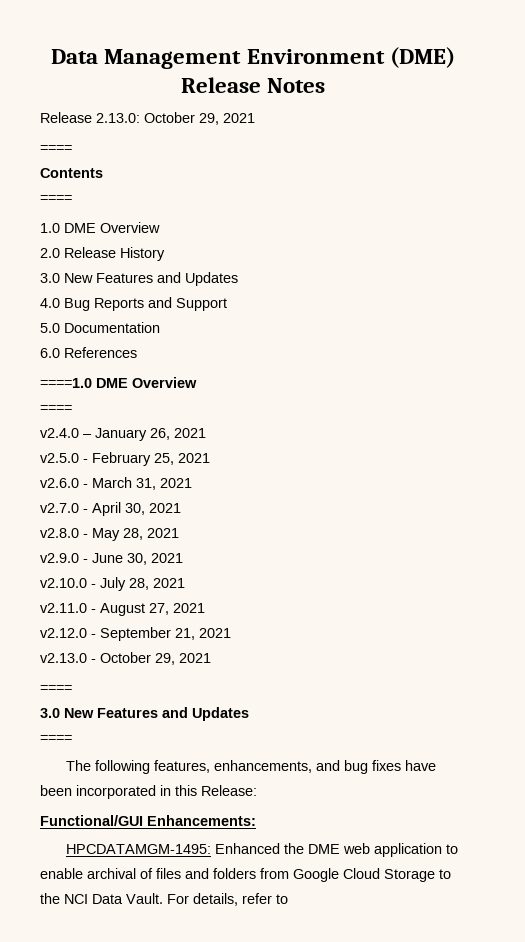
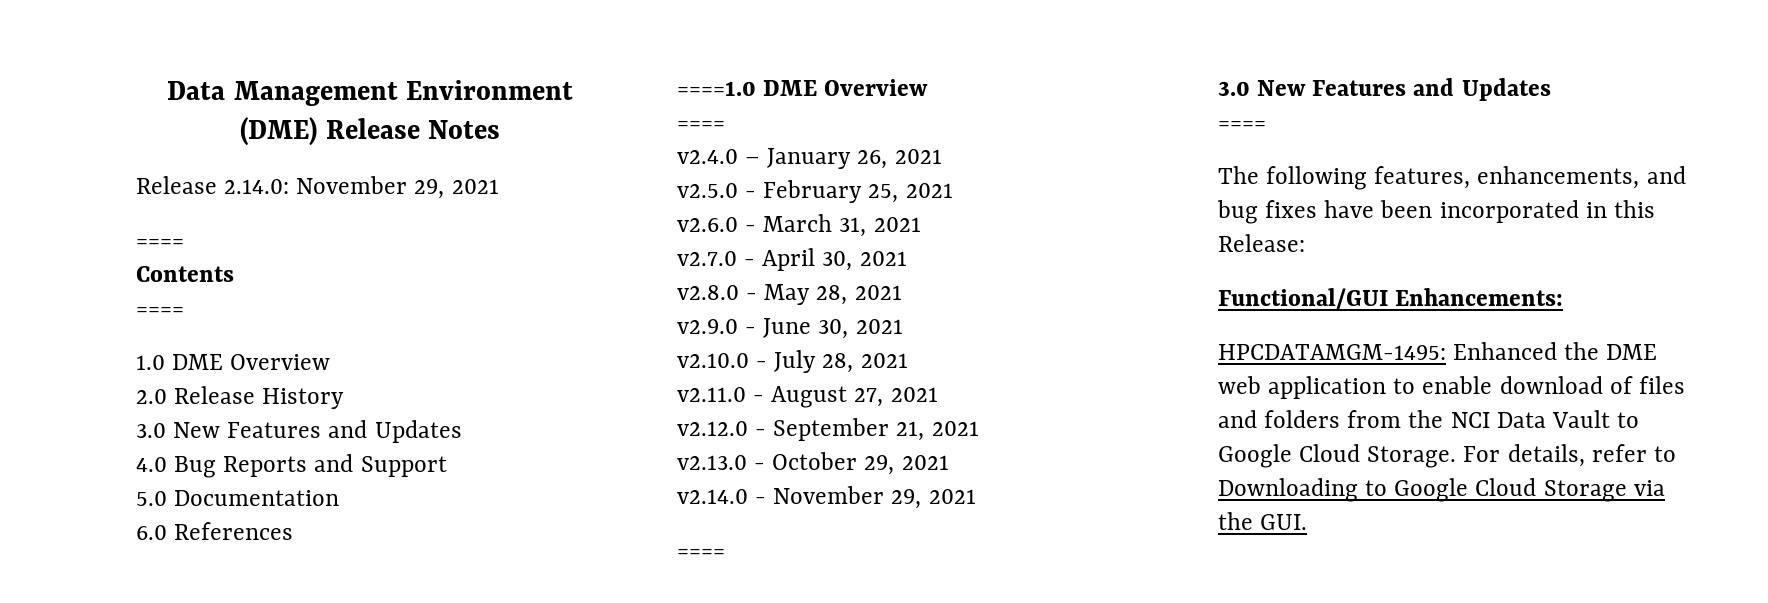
- Release 2.13.0: October 29, 2021
+ Release 2.14.0: November 29, 2021
+ v2.14.0 - November 29, 2021
- HPCDATAMGM-1495: Enhanced the DME web application to enable archival of files and folders from Google Cloud Storage to the NCI Data Vault. For details, refer to
+ HPCDATAMGM-1495: Enhanced the DME web application to enable download of files and folders from the NCI Data Vault to Google Cloud Storage. For details, refer to Downloading to Google Cloud Storage via the GUI.

